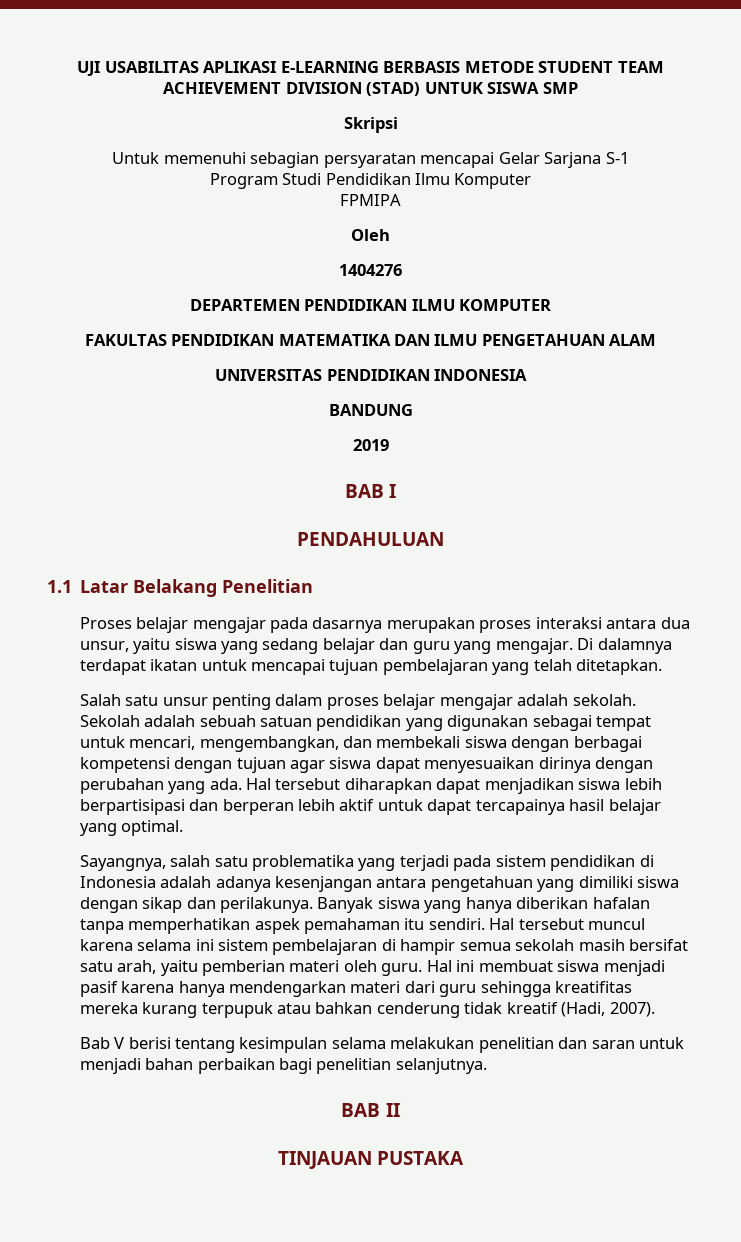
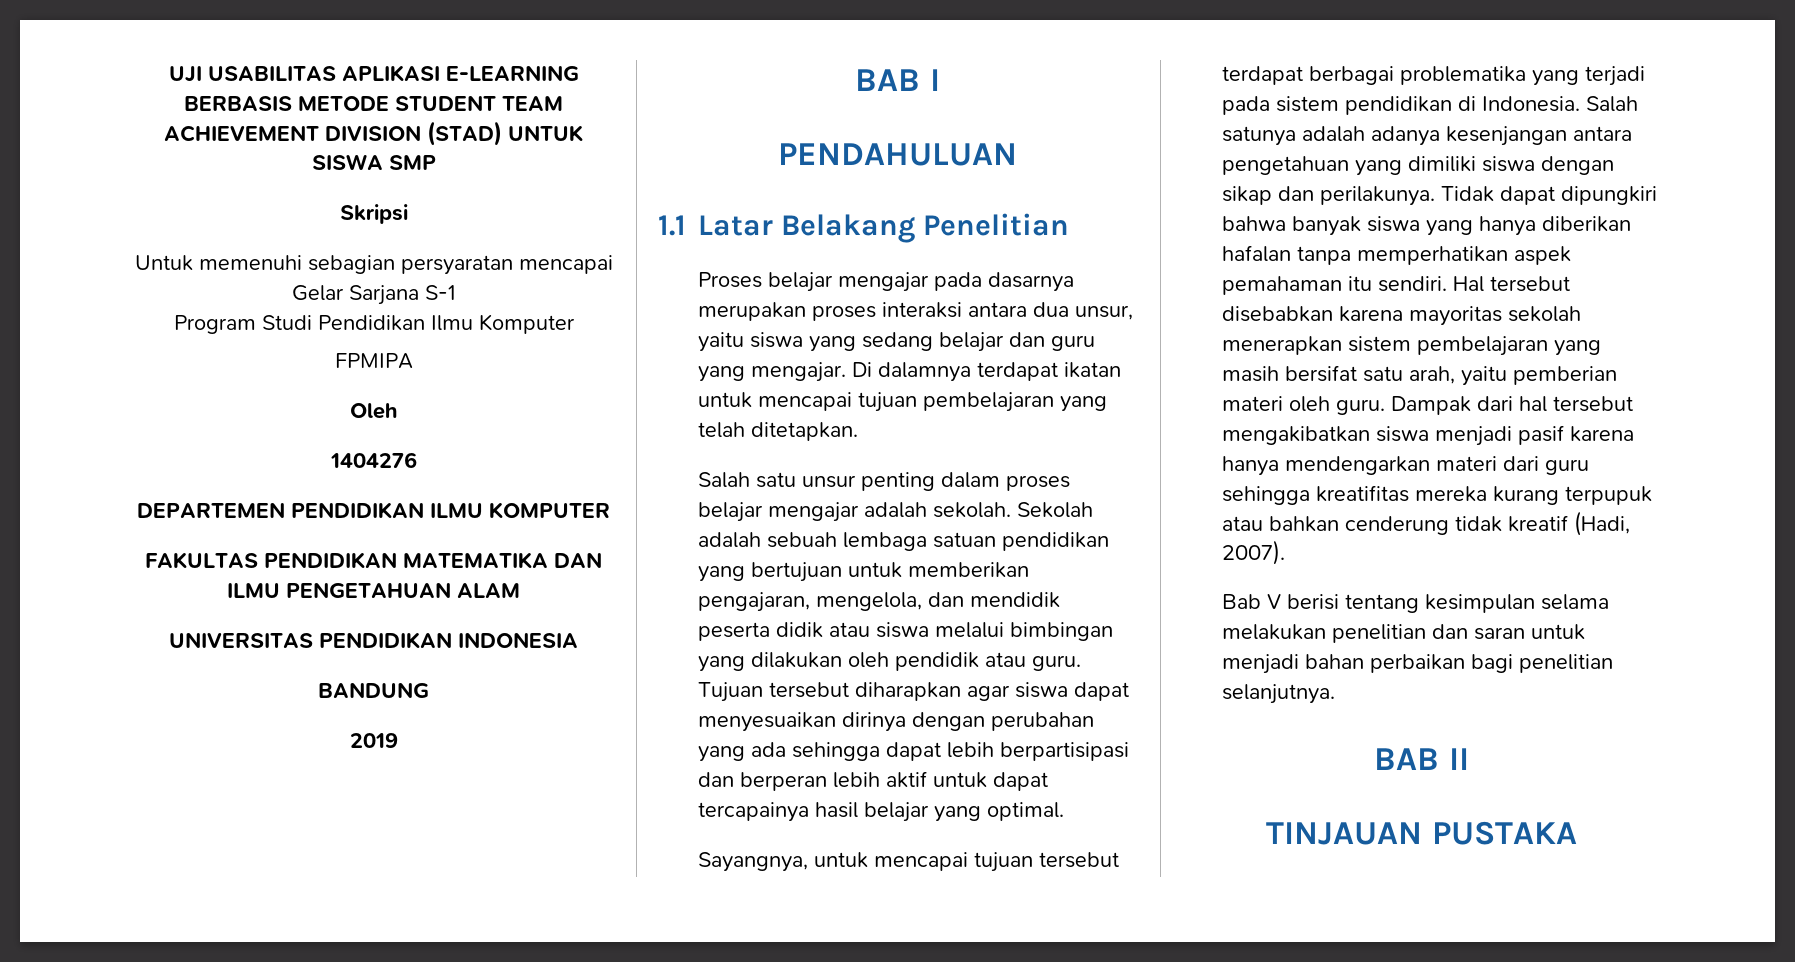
- Sekolah adalah sebuah satuan pendidikan yang digunakan sebagai tempat untuk mencari, mengembangkan, dan membekali siswa dengan berbagai kompetensi dengan tujuan agar siswa dapat menyesuaikan dirinya dengan perubahan yang ada. Hal tersebut diharapkan dapat menjadikan siswa lebih berpartisipasi dan berperan lebih aktif untuk dapat tercapainya hasil belajar yang optimal.
+ Sekolah adalah sebuah lembaga satuan pendidikan yang bertujuan untuk memberikan pengajaran, mengelola, dan mendidik peserta didik atau siswa melalui bimbingan yang dilakukan oleh pendidik atau guru. Tujuan tersebut diharapkan agar siswa dapat menyesuaikan dirinya dengan perubahan yang ada sehingga dapat lebih berpartisipasi dan berperan lebih aktif untuk dapat tercapainya hasil belajar yang optimal.
- Sayangnya, salah satu problematika yang terjadi pada sistem pendidikan di Indonesia adalah adanya kesenjangan antara pengetahuan yang dimiliki siswa dengan sikap dan perilakunya.
+ Sayangnya, untuk mencapai tujuan tersebut terdapat berbagai problematika yang terjadi pada sistem pendidikan di Indonesia. Salah satunya adalah adanya kesenjangan antara pengetahuan yang dimiliki siswa dengan sikap dan perilakunya.
- Banyak siswa yang hanya diberikan hafalan tanpa memperhatikan aspek pemahaman itu sendiri.
+ Tidak dapat dipungkiri bahwa banyak siswa yang hanya diberikan hafalan tanpa memperhatikan aspek pemahaman itu sendiri.
- Hal tersebut muncul karena selama ini sistem pembelajaran di hampir semua sekolah masih bersifat satu arah, yaitu pemberian materi oleh guru.
+ Hal tersebut disebabkan karena mayoritas sekolah menerapkan sistem pembelajaran yang masih bersifat satu arah, yaitu pemberian materi oleh guru.
- Hal ini membuat siswa menjadi pasif karena hanya mendengarkan materi dari guru sehingga kreatifitas mereka kurang terpupuk atau bahkan cenderung tidak kreatif (Hadi, 2007).
+ Dampak dari hal tersebut mengakibatkan siswa menjadi pasif karena hanya mendengarkan materi dari guru sehingga kreatifitas mereka kurang terpupuk atau bahkan cenderung tidak kreatif (Hadi, 2007).

